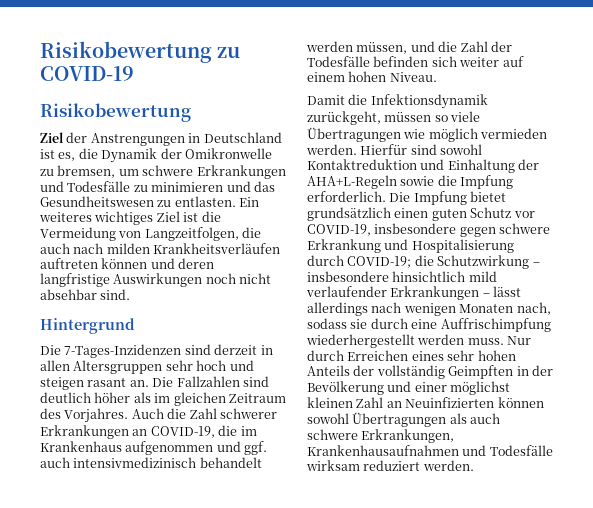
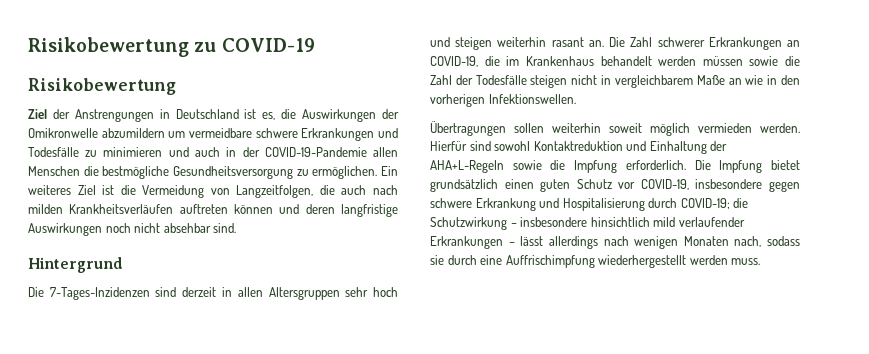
- Ziel der Anstrengungen in Deutschland ist es, die Dynamik der Omikronwelle zu bremsen, um schwere Erkrankungen und Todesfälle zu minimieren und das Gesundheitswesen zu entlasten.
+ Ziel der Anstrengungen in Deutschland ist es, die Auswirkungen der Omikronwelle abzumildern um vermeidbare schwere Erkrankungen und Todesfälle zu minimieren und auch in der COVID-19-Pandemie allen Menschen die bestmögliche Gesundheitsversorgung zu ermöglichen.
- Ein weiteres wichtiges Ziel ist die Vermeidung von Langzeitfolgen, die auch nach milden Krankheitsverläufen auftreten können und deren langfristige Auswirkungen noch nicht absehbar sind.
+ Ein weiteres Ziel ist die Vermeidung von Langzeitfolgen, die auch nach milden Krankheitsverläufen auftreten können und deren langfristige Auswirkungen noch nicht absehbar sind.
- Die 7-Tages-Inzidenzen sind derzeit in allen Altersgruppen sehr hoch und steigen rasant an.
+ Die 7-Tages-Inzidenzen sind derzeit in allen Altersgruppen sehr hoch und steigen weiterhin rasant an.
- Die Fallzahlen sind deutlich höher als im gleichen Zeitraum des Vorjahres. Auch die Zahl schwerer Erkrankungen an COVID-19, die im Krankenhaus aufgenommen und ggf. auch intensivmedizinisch behandelt werden müssen, und die Zahl der Todesfälle befinden sich weiter auf einem hohen Niveau.
- Damit die Infektionsdynamik zurückgeht, müssen so viele Übertragungen wie möglich vermieden werden.
+ Die Zahl schwerer Erkrankungen an COVID-19, die im Krankenhaus behandelt werden müssen sowie die Zahl der Todesfälle steigen nicht in vergleichbarem Maße an wie in den vorherigen Infektionswellen.
+ Übertragungen sollen weiterhin soweit möglich vermieden werden.
- Nur durch Erreichen eines sehr hohen Anteils der vollständig Geimpften in der Bevölkerung und einer möglichst kleinen Zahl an Neuinfizierten können sowohl Übertragungen als auch schwere Erkrankungen, Krankenhausaufnahmen und Todesfälle wirksam reduziert werden.

